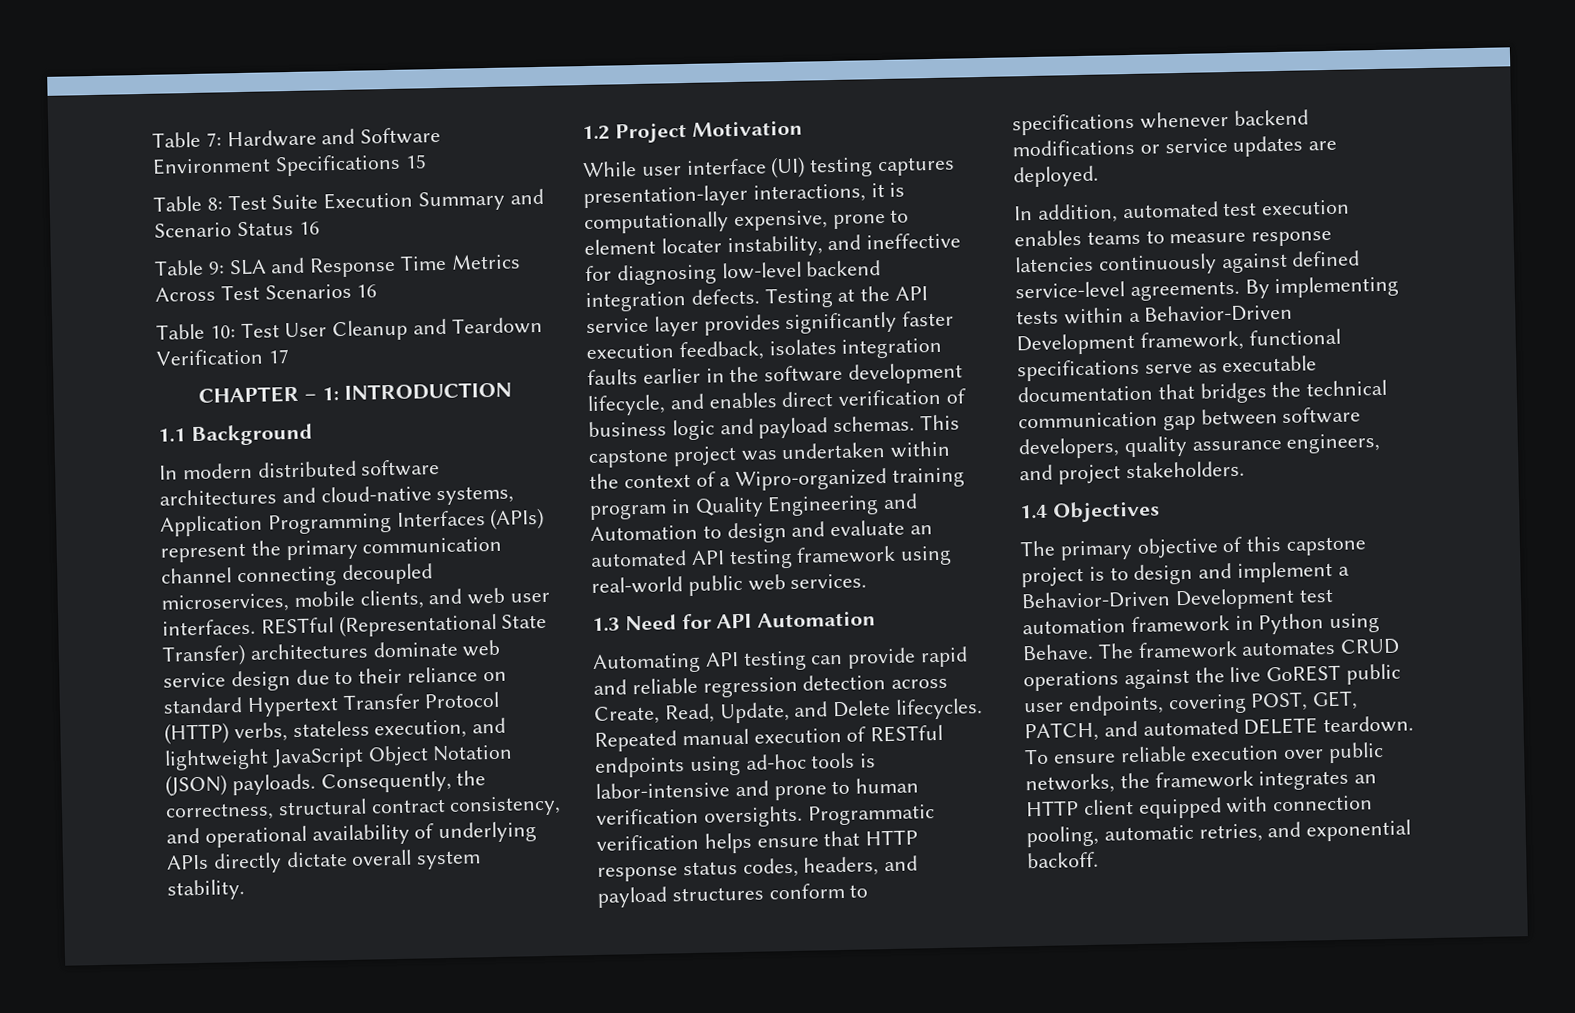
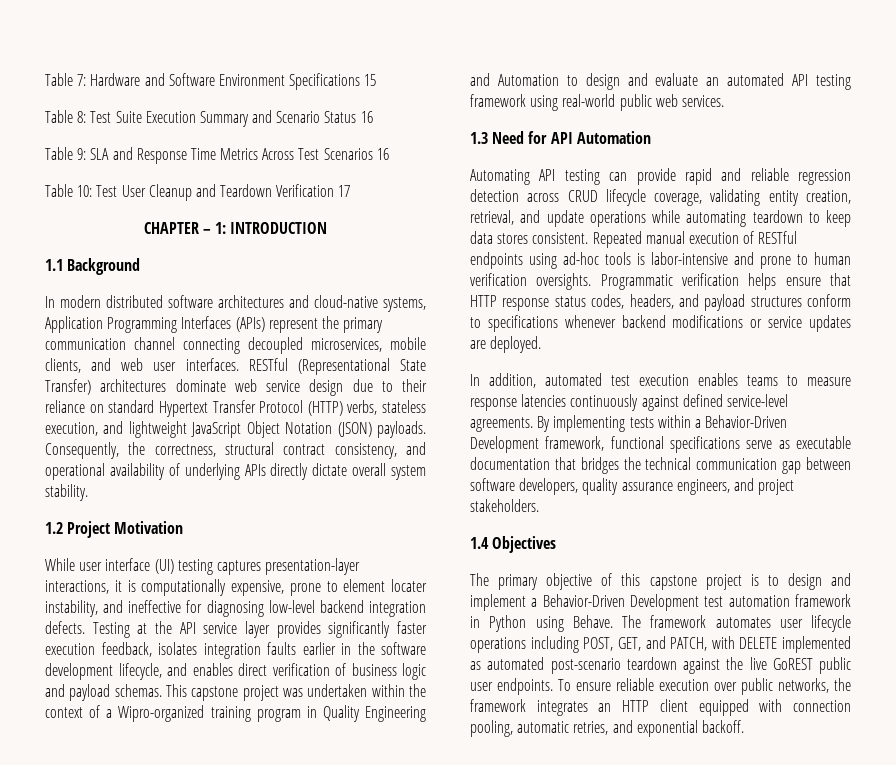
- Automating API testing can provide rapid and reliable regression detection across Create, Read, Update, and Delete lifecycles.
+ Automating API testing can provide rapid and reliable regression detection across CRUD lifecycle coverage, validating entity creation, retrieval, and update operations while automating teardown to keep data stores consistent.
- The framework automates CRUD operations against the live GoREST public user endpoints, covering POST, GET, PATCH, and automated DELETE teardown.
+ The framework automates user lifecycle operations including POST, GET, and PATCH, with DELETE implemented as automated post-scenario teardown against the live GoREST public user endpoints.

